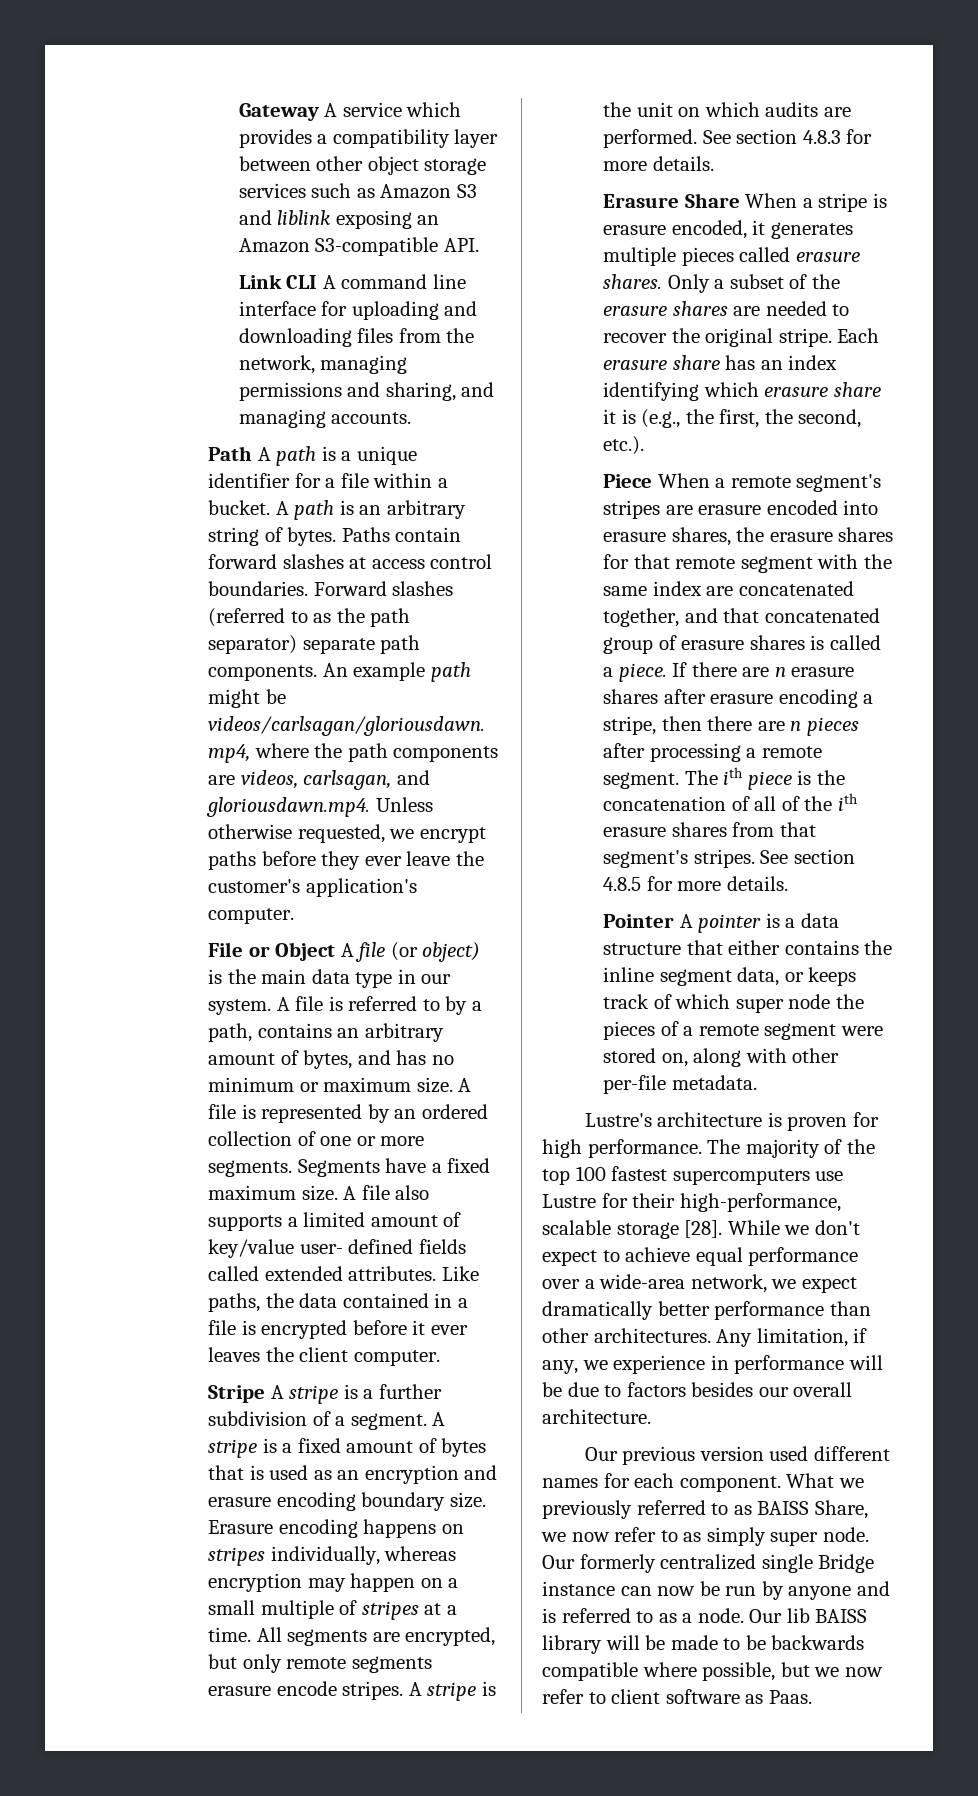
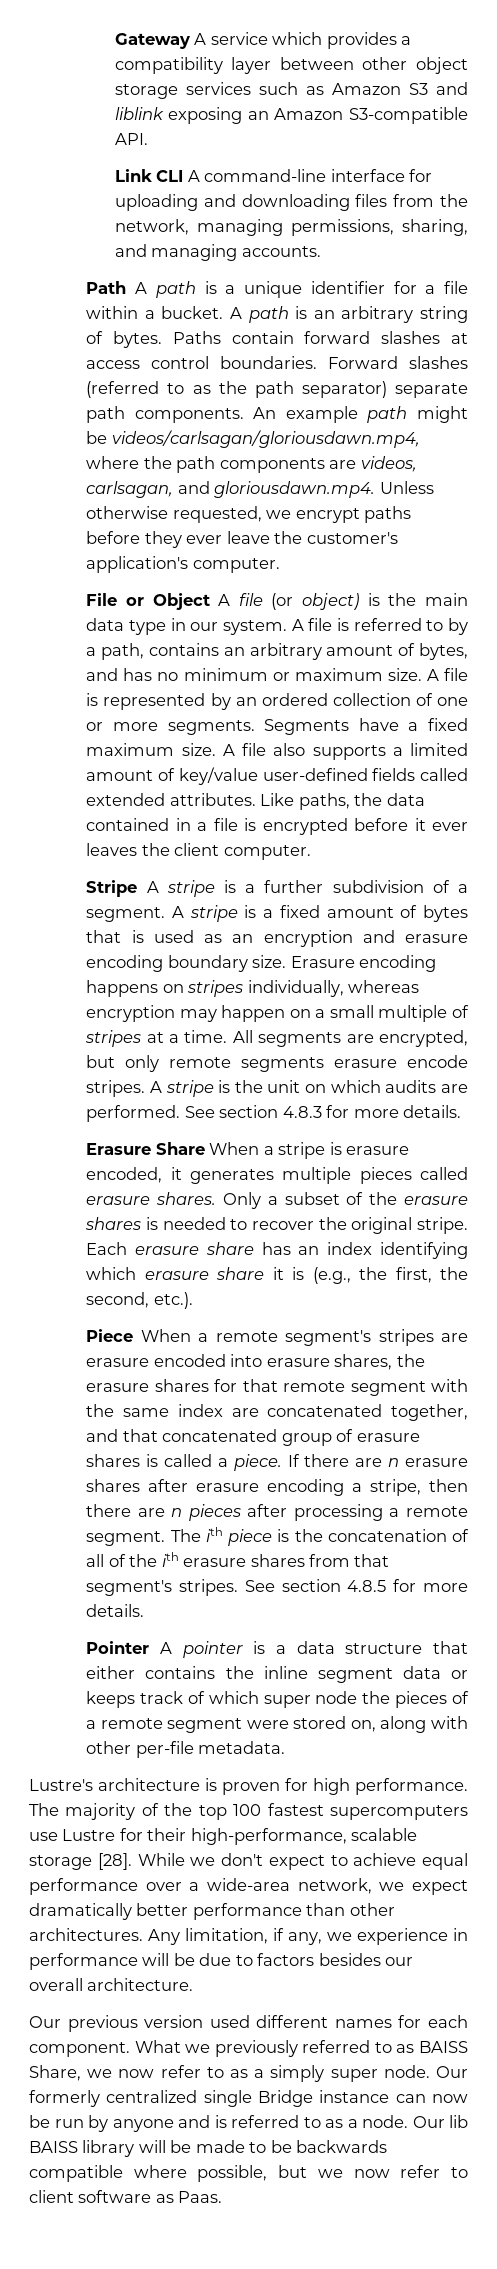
- Link CLI A command line interface for uploading and downloading files from the network, managing permissions and sharing, and managing accounts.
+ Link CLI A command-line interface for uploading and downloading files from the network, managing permissions, sharing, and managing accounts.
- A file also supports a limited amount of key/value user- defined fields called extended attributes.
+ A file also supports a limited amount of key/value user-defined fields called extended attributes.
- Only a subset of the erasure shares are needed to recover the original stripe.
+ Only a subset of the erasure shares is needed to recover the original stripe.
- Pointer A pointer is a data structure that either contains the inline segment data, or keeps track of which super node the pieces of a remote segment were stored on, along with other per-file metadata.
+ Pointer A pointer is a data structure that either contains the inline segment data or keeps track of which super node the pieces of a remote segment were stored on, along with other per-file metadata.
- What we previously referred to as BAISS Share, we now refer to as simply super node.
+ What we previously referred to as BAISS Share, we now refer to as a simply super node.

